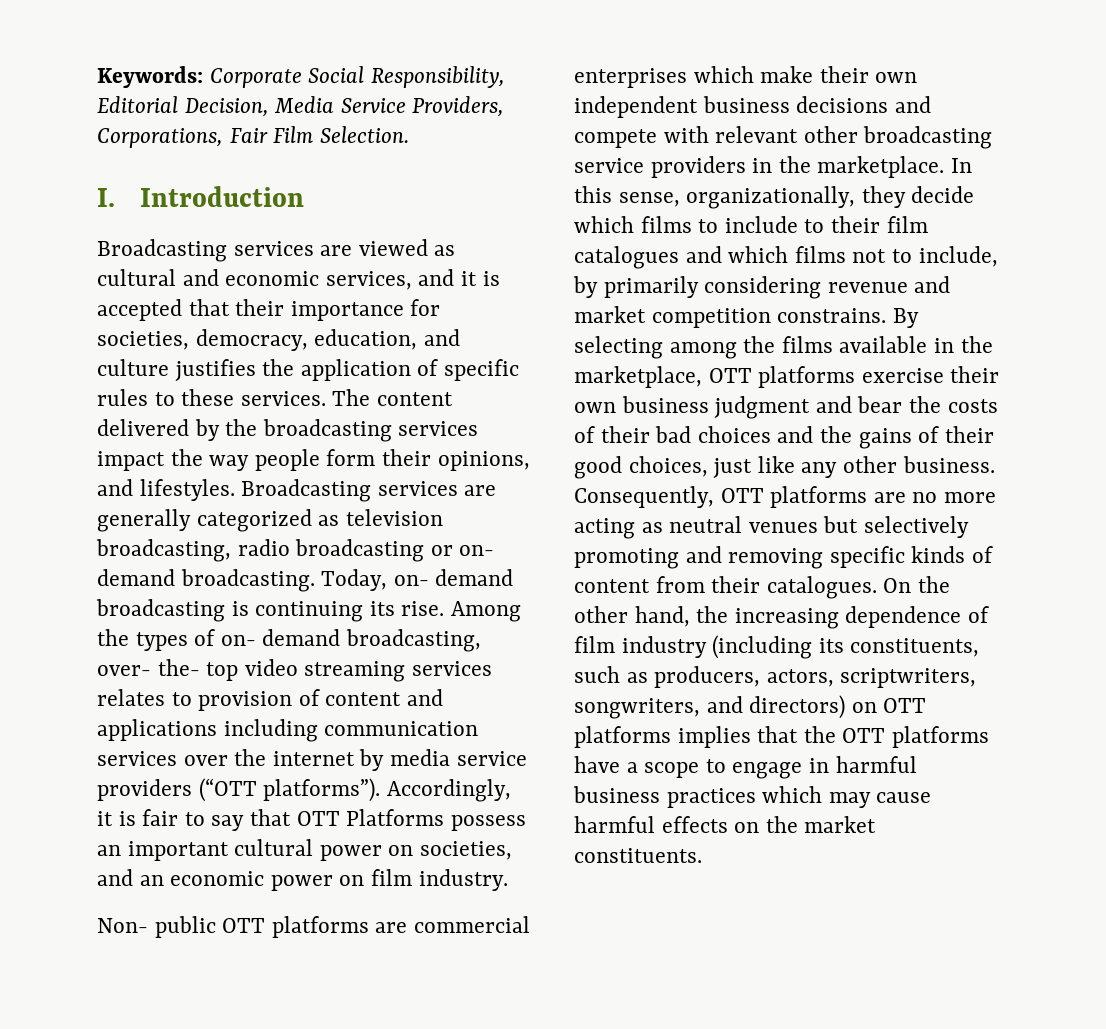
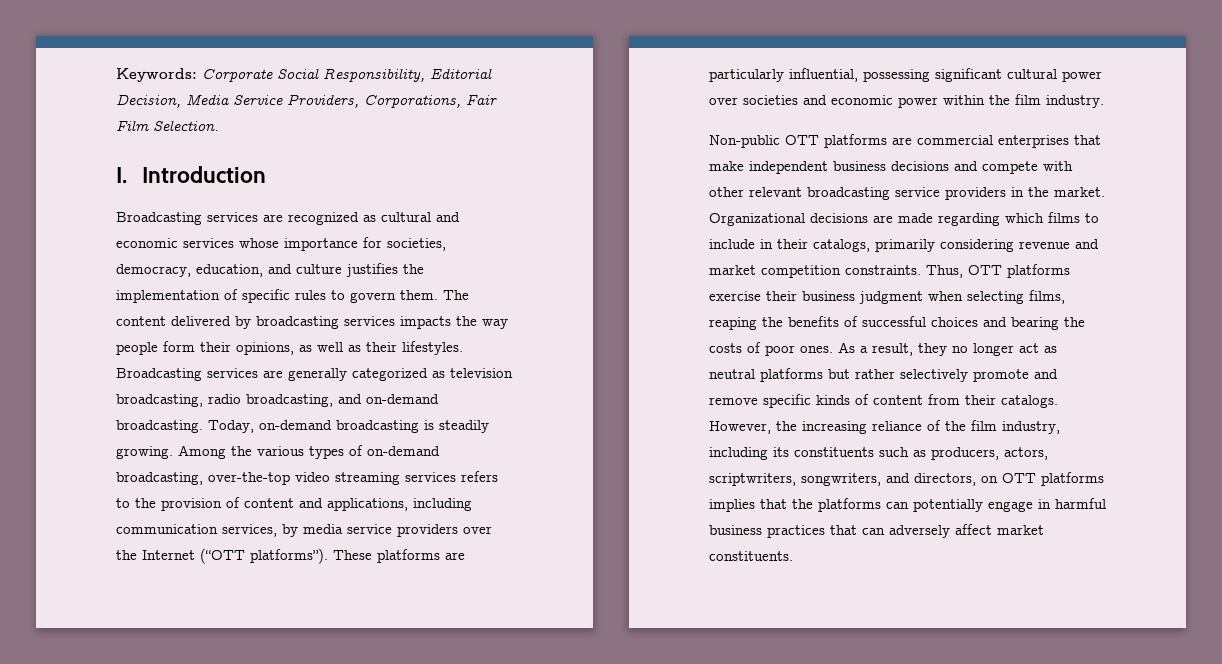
- Broadcasting services are viewed as cultural and economic services, and it is accepted that their importance for societies, democracy, education, and culture justifies the application of specific rules to these services.
+ Broadcasting services are recognized as cultural and economic services whose importance for societies, democracy, education, and culture justifies the implementation of specific rules to govern them.
- The content delivered by the broadcasting services impact the way people form their opinions, and lifestyles.
+ The content delivered by broadcasting services impacts the way people form their opinions, as well as their lifestyles.
- Broadcasting services are generally categorized as television broadcasting, radio broadcasting or on- demand broadcasting. Today, on- demand broadcasting is continuing its rise.
+ Broadcasting services are generally categorized as television broadcasting, radio broadcasting, and on-demand broadcasting. Today, on-demand broadcasting is steadily growing.
- Among the types of on- demand broadcasting, over- the- top video streaming services relates to provision of content and applications including communication services over the internet by media service providers (“OTT platforms”). Accordingly, it is fair to say that OTT Platforms possess an important cultural power on societies, and an economic power on film industry.
+ Among the various types of on-demand broadcasting, over-the-top video streaming services refers to the provision of content and applications, including communication services, by media service providers over the Internet (“OTT platforms”). These platforms are particularly influential, possessing significant cultural power over societies and economic power within the film industry.
- Non- public OTT platforms are commercial enterprises which make their own independent business decisions and compete with relevant other broadcasting service providers in the marketplace. In this sense, organizationally, they decide which films to include to their film catalogues and which films not to include, by primarily considering revenue and market competition constrains. By selecting among the films available in the marketplace, OTT platforms exercise their own business judgment and bear the costs of their bad choices and the gains of their good choices, just like any other business. Consequently, OTT platforms are no more acting as neutral venues but selectively promoting and removing specific kinds of content from their catalogues. On the other hand, the increasing dependence of film industry (including its constituents, such as producers, actors, scriptwriters, songwriters, and directors) on OTT platforms implies that the OTT platforms have a scope to engage in harmful business practices which may cause harmful effects on the market constituents.
+ Non-public OTT platforms are commercial enterprises that make independent business decisions and compete with other relevant broadcasting service providers in the market. Organizational decisions are made regarding which films to include in their catalogs, primarily considering revenue and market competition constraints. Thus, OTT platforms exercise their business judgment when selecting films, reaping the benefits of successful choices and bearing the costs of poor ones. As a result, they no longer act as neutral platforms but rather selectively promote and remove specific kinds of content from their catalogs. However, the increasing reliance of the film industry, including its constituents such as producers, actors, scriptwriters, songwriters, and directors, on OTT platforms implies that the platforms can potentially engage in harmful business practices that can adversely affect market constituents.

